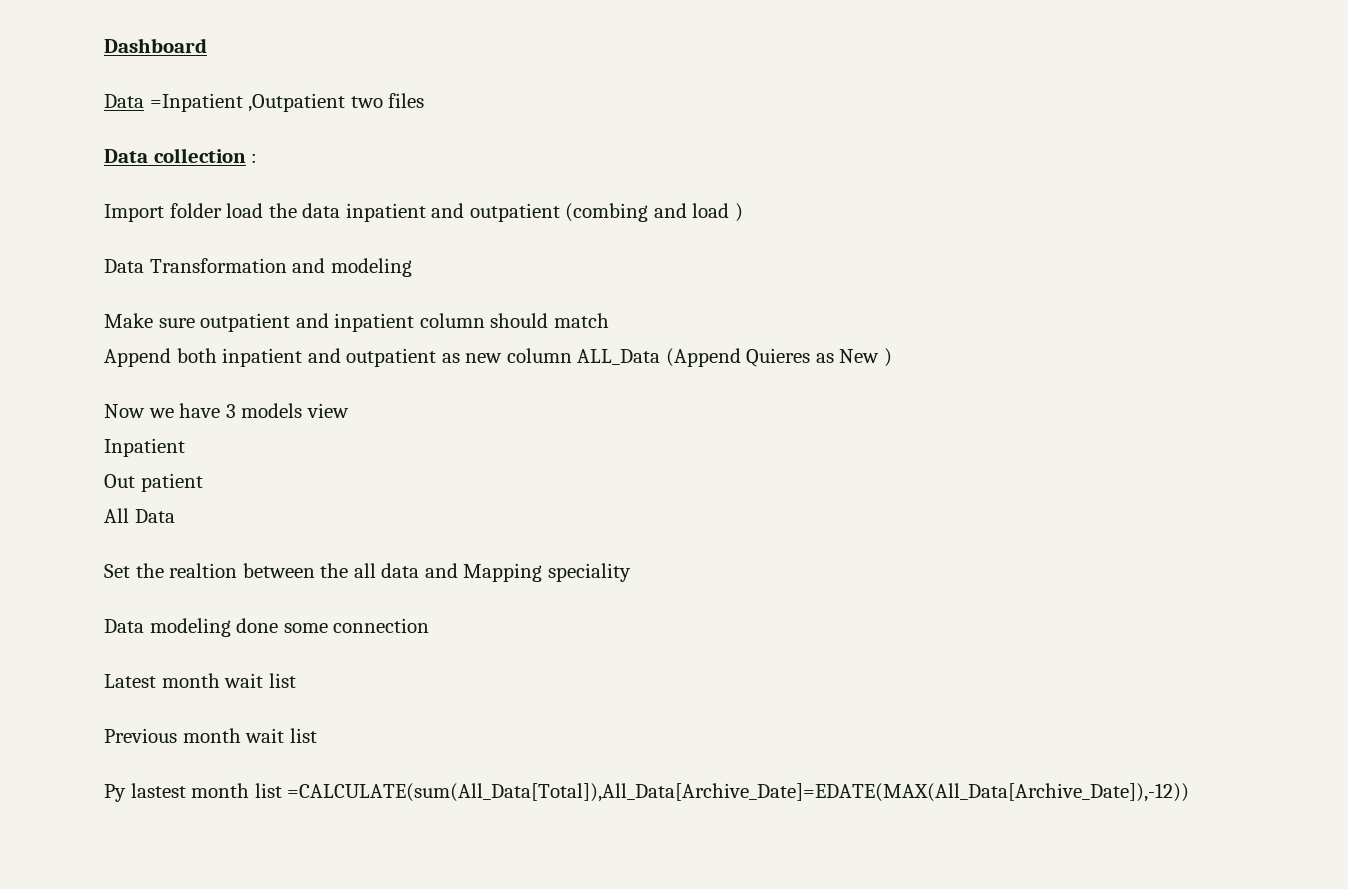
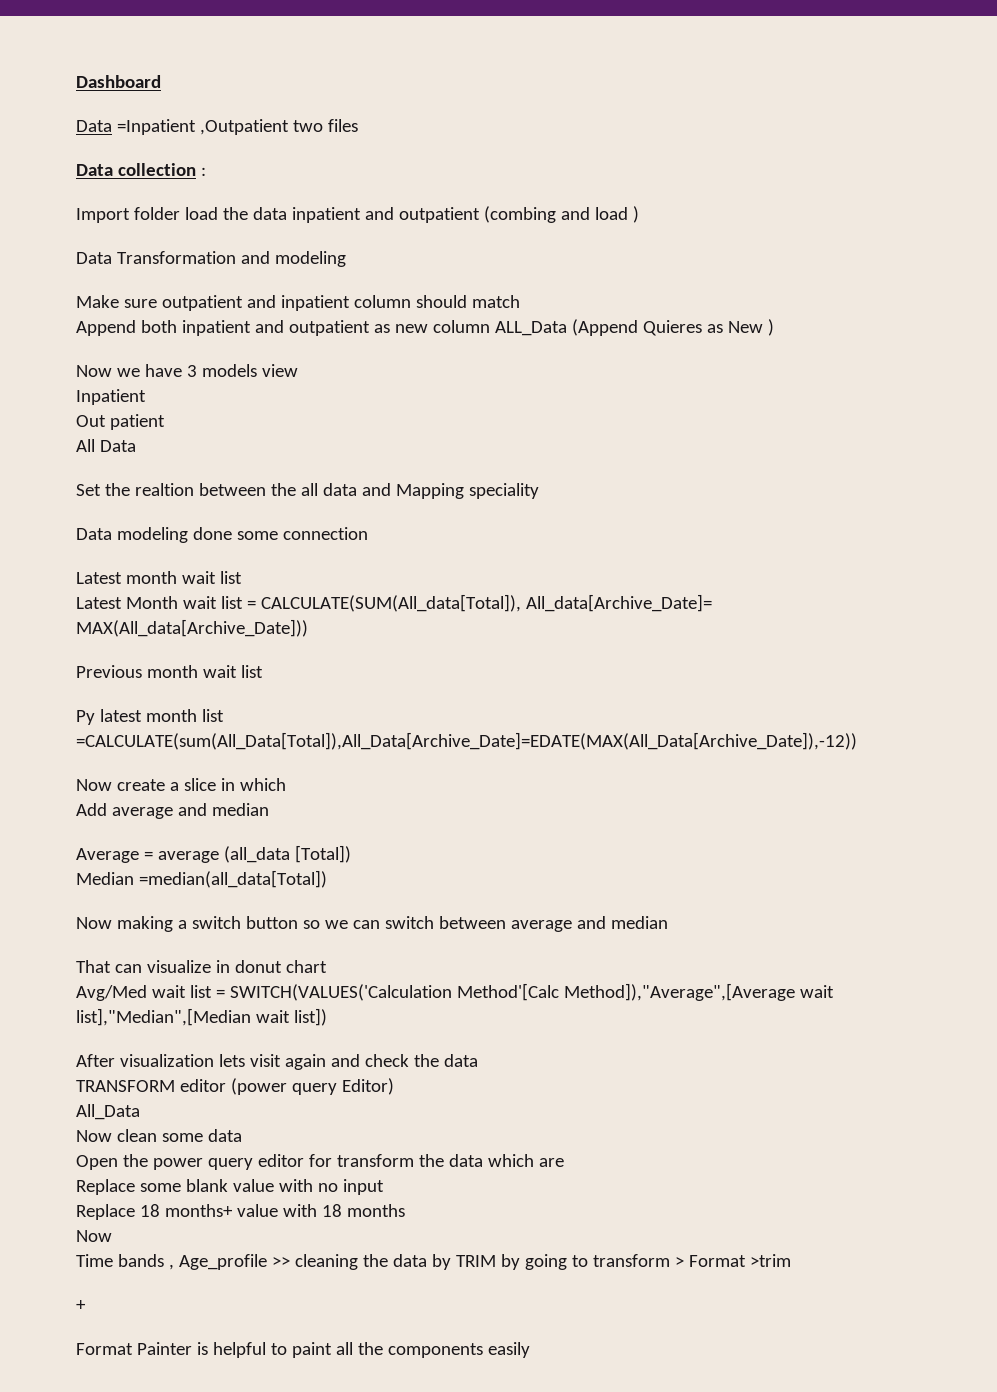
+ Latest Month wait list = CALCULATE(SUM(All_data[Total]), All_data[Archive_Date]= MAX(All_data[Archive_Date]))
- Py lastest month list =CALCULATE(sum(All_Data[Total]),All_Data[Archive_Date]=EDATE(MAX(All_Data[Archive_Date]),-12))
+ Py latest month list =CALCULATE(sum(All_Data[Total]),All_Data[Archive_Date]=EDATE(MAX(All_Data[Archive_Date]),-12))
+ Now create a slice in which
+ Add average and median
+ Average = average (all_data [Total])
+ Median =median(all_data[Total])
+ Now making a switch button so we can switch between average and median
+ That can visualize in donut chart
+ Avg/Med wait list = SWITCH(VALUES('Calculation Method'[Calc Method]),"Average",[Average wait list],"Median",[Median wait list])
+ After visualization lets visit again and check the data
+ TRANSFORM editor (power query Editor)
+ All_Data
+ Now clean some data
+ Open the power query editor for transform the data which are
+ Replace some blank value with no input
+ Replace 18 months+ value with 18 months
+ Now
+ Time bands , Age_profile >> cleaning the data by TRIM by going to transform > Format >trim
+ +
+ Format Painter is helpful to paint all the components easily

